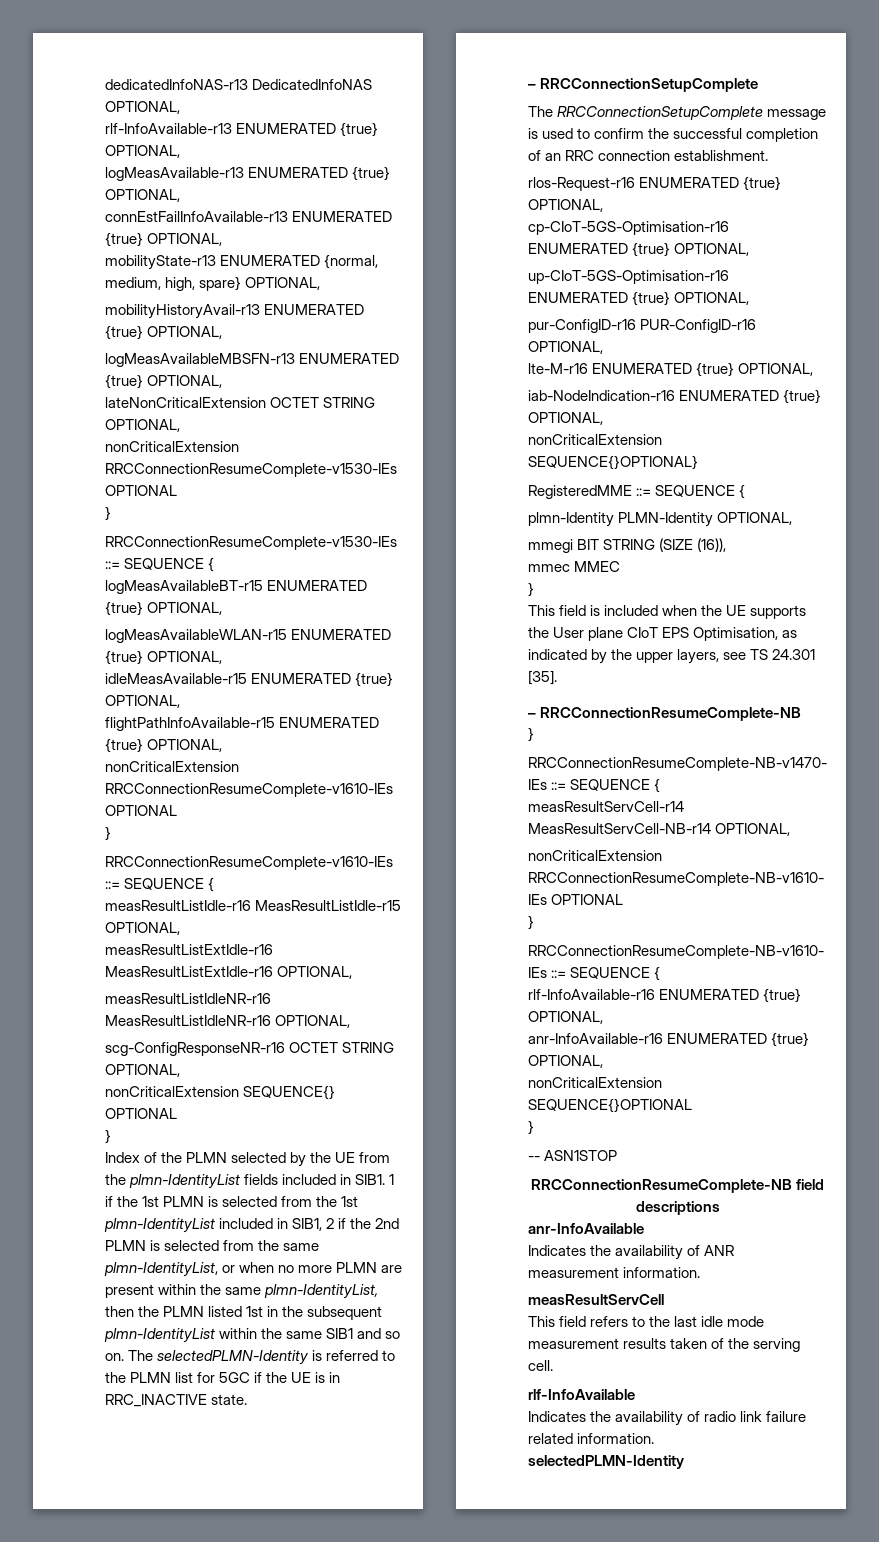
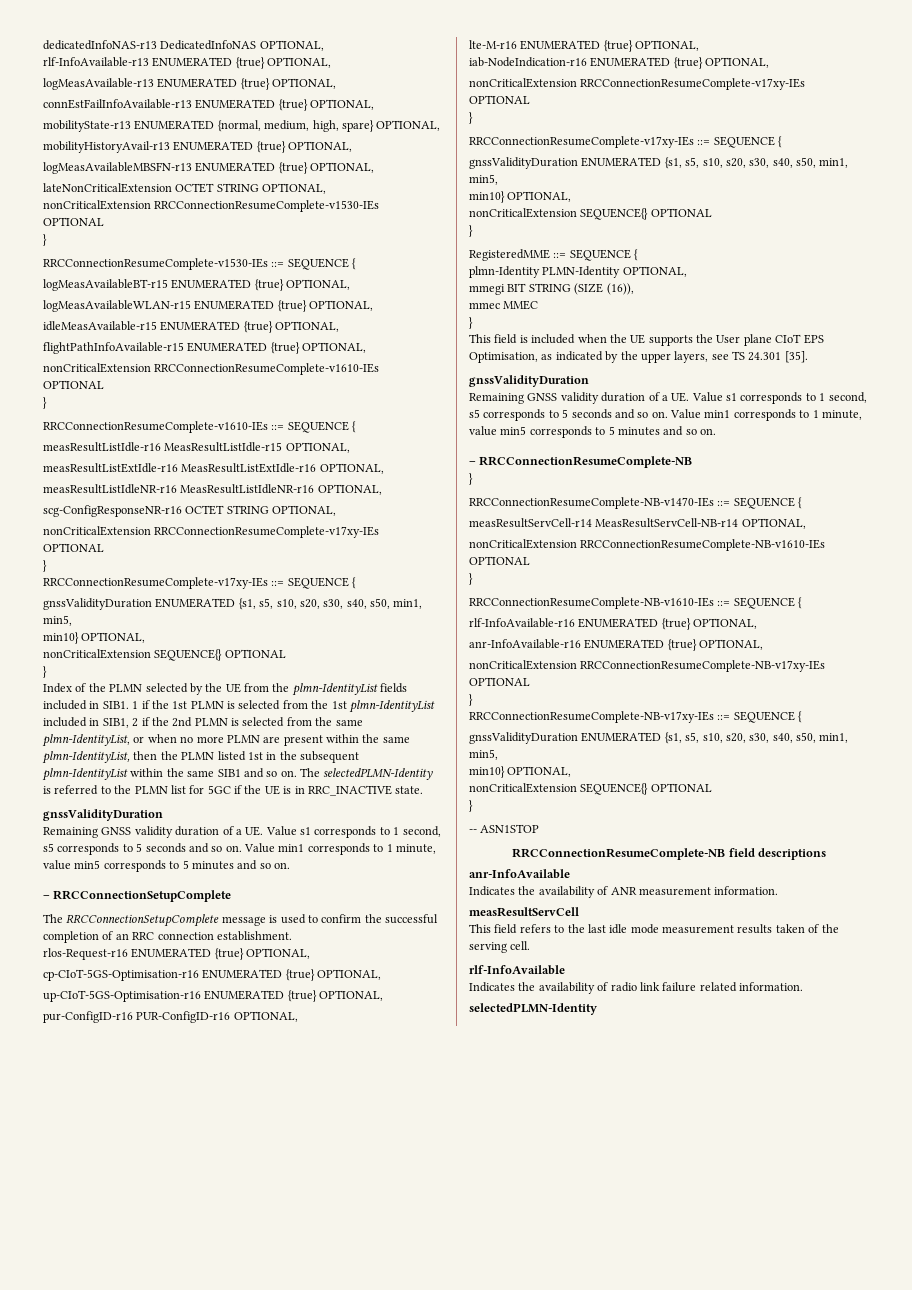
  scg-ConfigResponseNR-r16 OCTET STRING OPTIONAL,
+ nonCriticalExtension RRCConnectionResumeComplete-v17xy-IEs OPTIONAL
+ }
+ RRCConnectionResumeComplete-v17xy-IEs ::= SEQUENCE {
+ gnssValidityDuration ENUMERATED {s1, s5, s10, s20, s30, s40, s50, min1, min5,
+ min10} OPTIONAL,
  The selectedPLMN-Identity is referred to the PLMN list for 5GC if the UE is in RRC_INACTIVE state.
+ gnssValidityDuration
+ Remaining GNSS validity duration of a UE. Value s1 corresponds to 1 second, s5 corresponds to 5 seconds and so on. Value min1 corresponds to 1 minute, value min5 corresponds to 5 minutes and so on.
  iab-NodeIndication-r16 ENUMERATED {true} OPTIONAL,
- nonCriticalExtension SEQUENCE{}OPTIONAL}
+ nonCriticalExtension RRCConnectionResumeComplete-v17xy-IEs OPTIONAL
+ }
+ RRCConnectionResumeComplete-v17xy-IEs ::= SEQUENCE {
+ gnssValidityDuration ENUMERATED {s1, s5, s10, s20, s30, s40, s50, min1, min5,
+ min10} OPTIONAL,
+ nonCriticalExtension SEQUENCE{} OPTIONAL
+ }
  This field is included when the UE supports the User plane CIoT EPS Optimisation, as indicated by the upper layers, see TS 24.301 [35].
+ gnssValidityDuration
+ Remaining GNSS validity duration of a UE. Value s1 corresponds to 1 second, s5 corresponds to 5 seconds and so on. Value min1 corresponds to 1 minute, value min5 corresponds to 5 minutes and so on.
- nonCriticalExtension SEQUENCE{}OPTIONAL
+ nonCriticalExtension RRCConnectionResumeComplete-NB-v17xy-IEs OPTIONAL
+ }
+ RRCConnectionResumeComplete-NB-v17xy-IEs ::= SEQUENCE {
+ gnssValidityDuration ENUMERATED {s1, s5, s10, s20, s30, s40, s50, min1, min5,
+ min10} OPTIONAL,
+ nonCriticalExtension SEQUENCE{} OPTIONAL

